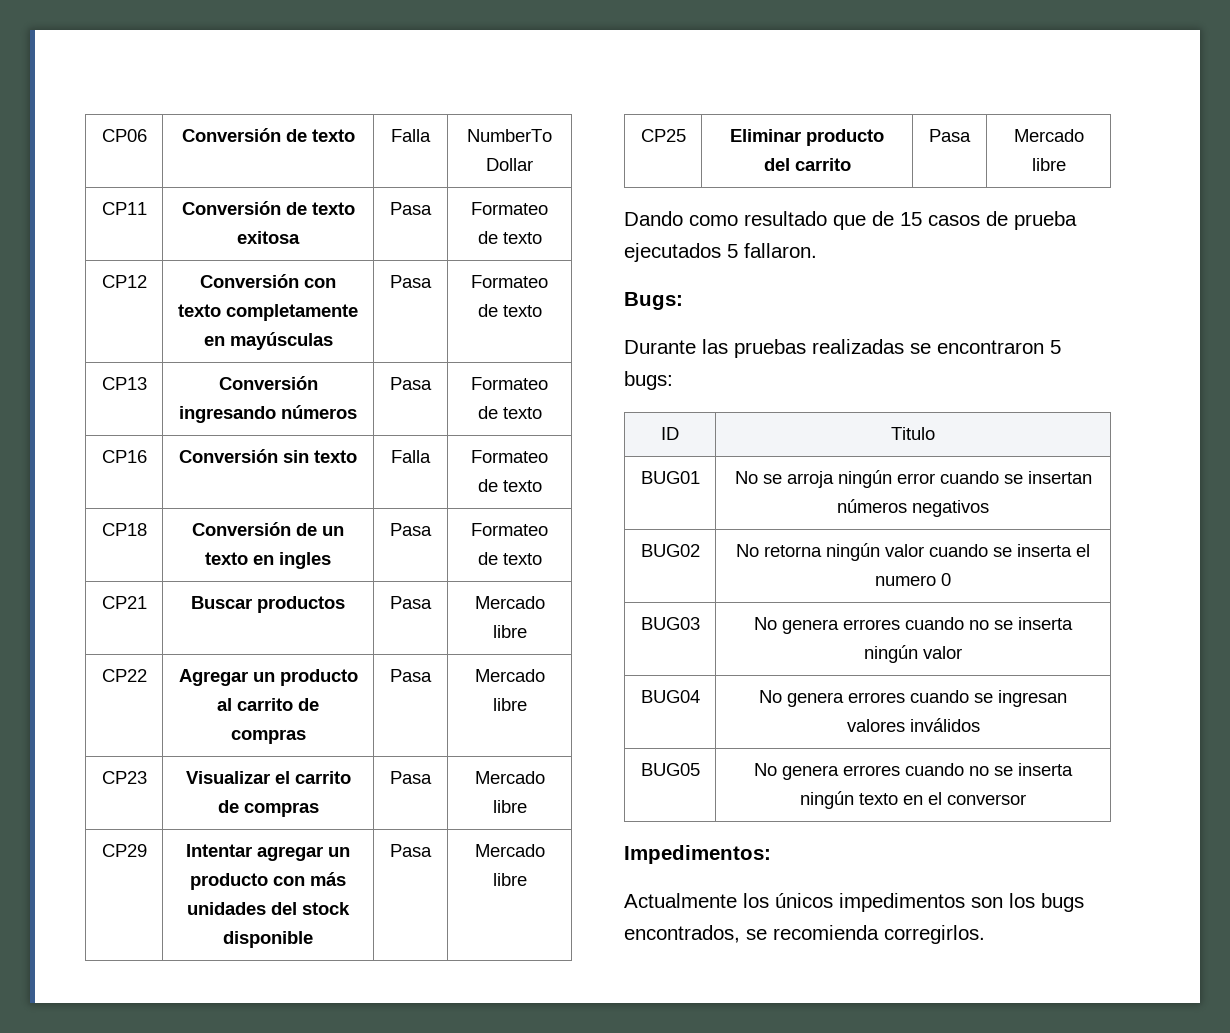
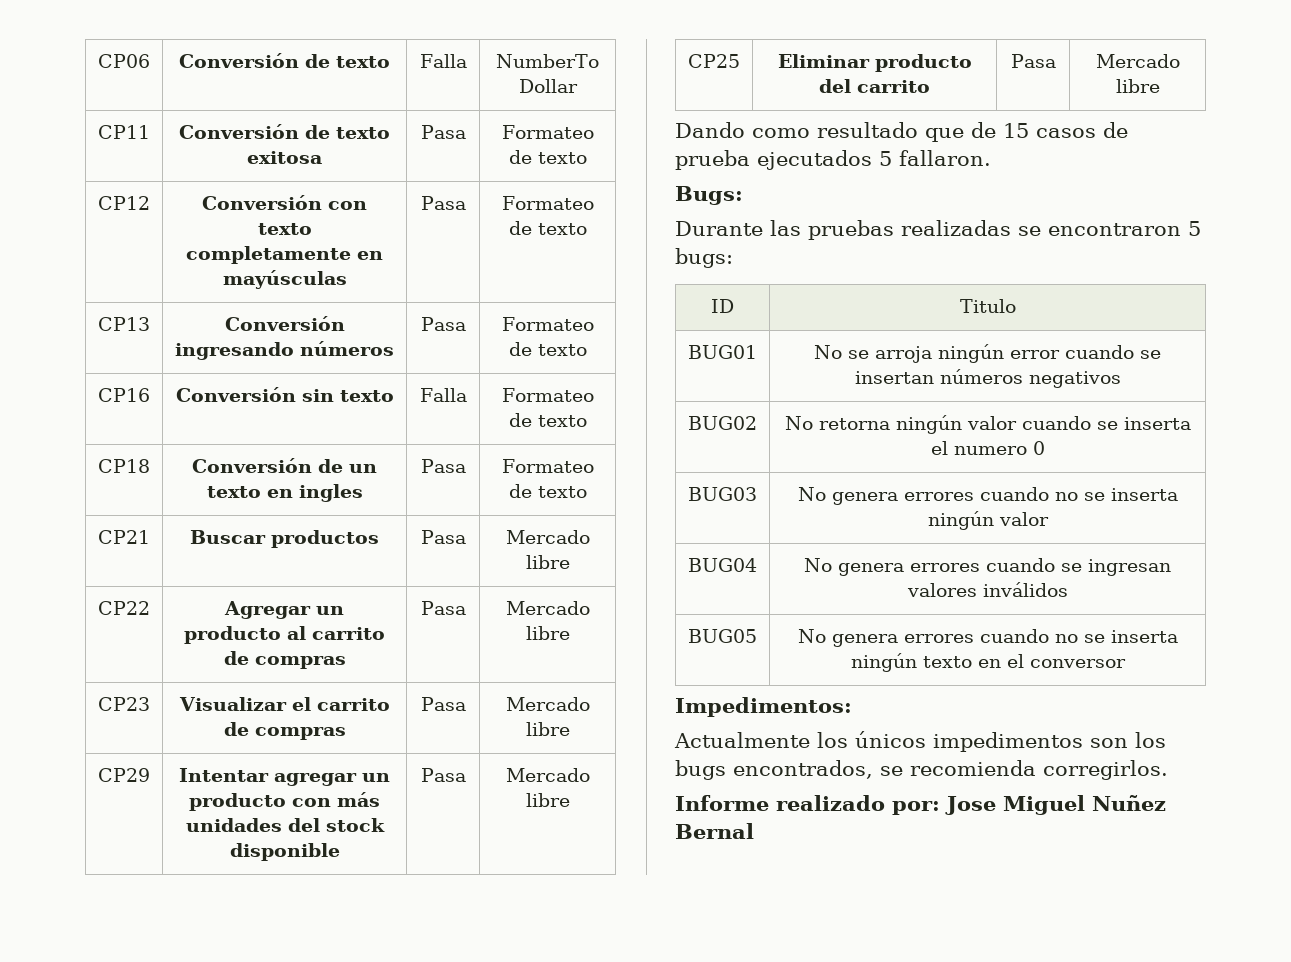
+ Informe realizado por: Jose Miguel Nuñez Bernal

